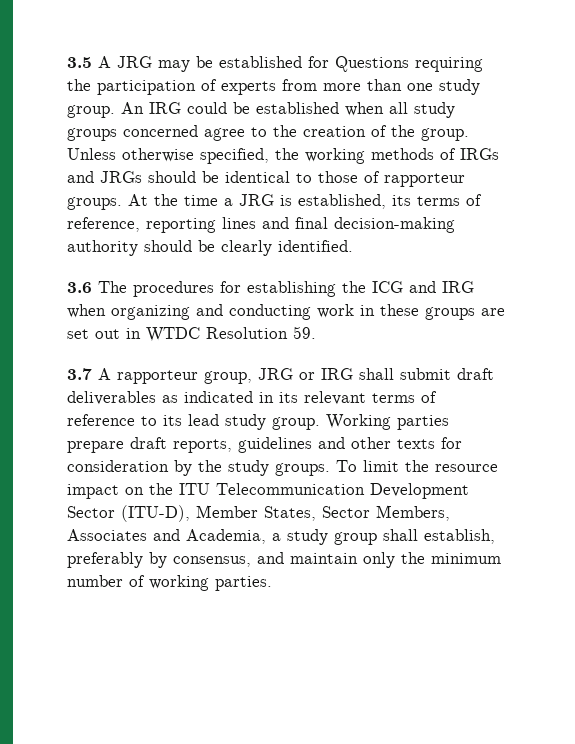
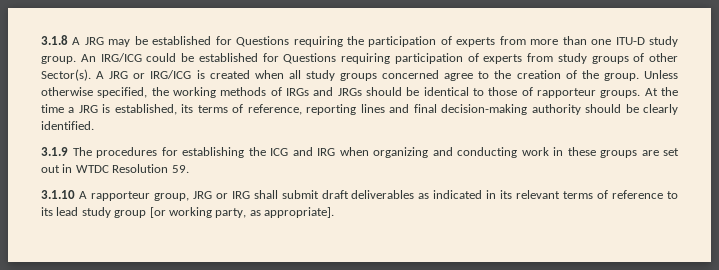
- 3.5 A JRG may be established for Questions requiring the participation of experts from more than one study group.
+ 3.1.8 A JRG may be established for Questions requiring the participation of experts from more than one ITU-D study group.
- An IRG could be established when all study groups concerned agree to the creation of the group.
+ An IRG/ICG could be established for Questions requiring participation of experts from study groups of other Sector(s). A JRG or IRG/ICG is created when all study groups concerned agree to the creation of the group.
- 3.6 The procedures for establishing the ICG and IRG when organizing and conducting work in these groups are set out in WTDC Resolution 59.
+ 3.1.9 The procedures for establishing the ICG and IRG when organizing and conducting work in these groups are set out in WTDC Resolution 59.
- 3.7 A rapporteur group, JRG or IRG shall submit draft deliverables as indicated in its relevant terms of reference to its lead study group. Working parties prepare draft reports, guidelines and other texts for consideration by the study groups. To limit the resource impact on the ITU Telecommunication Development Sector (ITU-D), Member States, Sector Members, Associates and Academia, a study group shall establish, preferably by consensus, and maintain only the minimum number of working parties.
+ 3.1.10 A rapporteur group, JRG or IRG shall submit draft deliverables as indicated in its relevant terms of reference to its lead study group [or working party, as appropriate].

